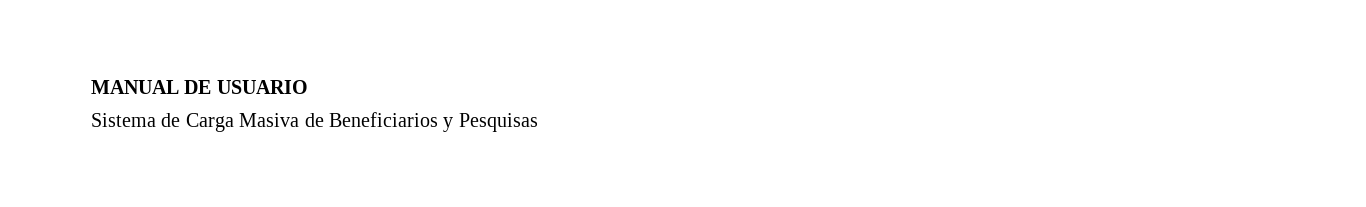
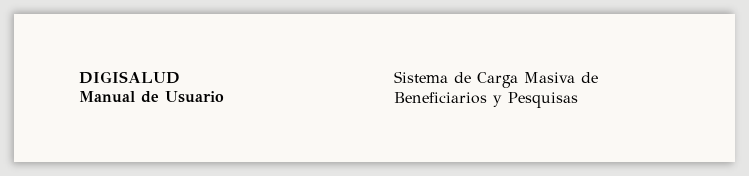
- MANUAL DE USUARIO
+ DIGISALUD
+ Manual de Usuario

